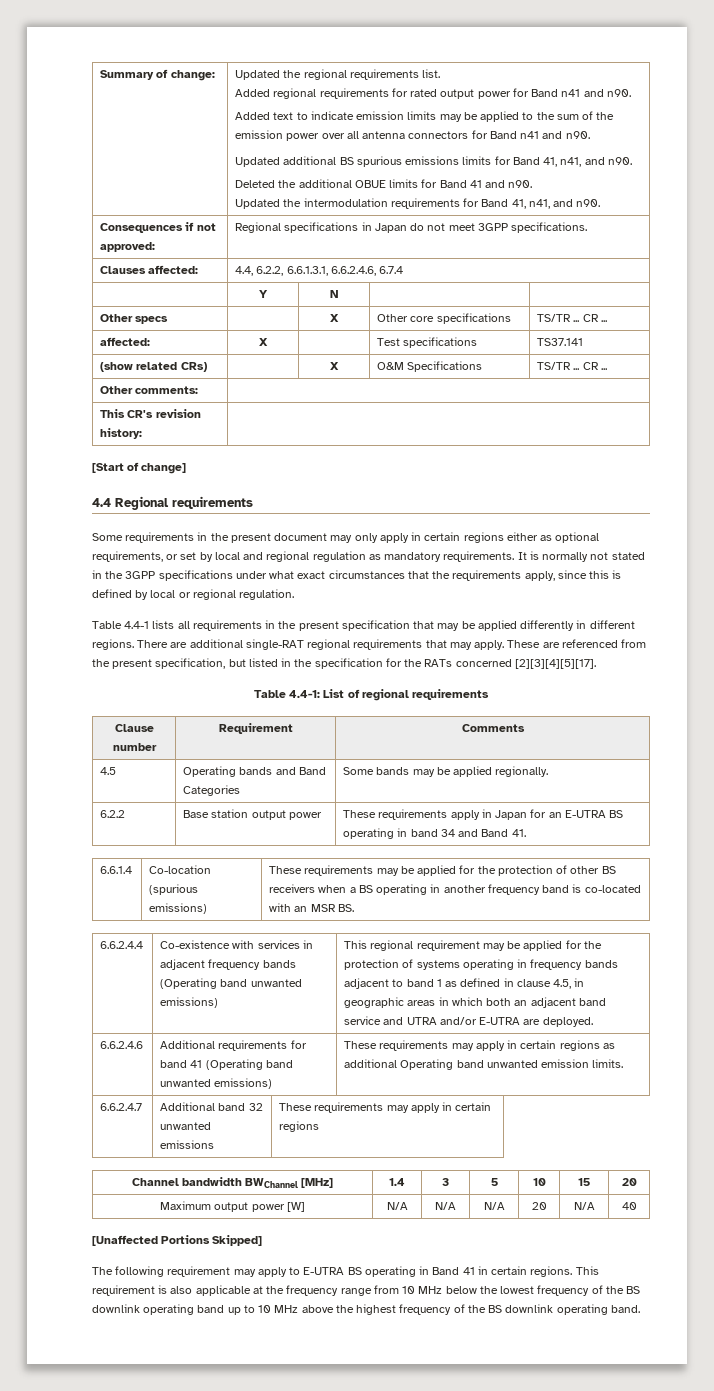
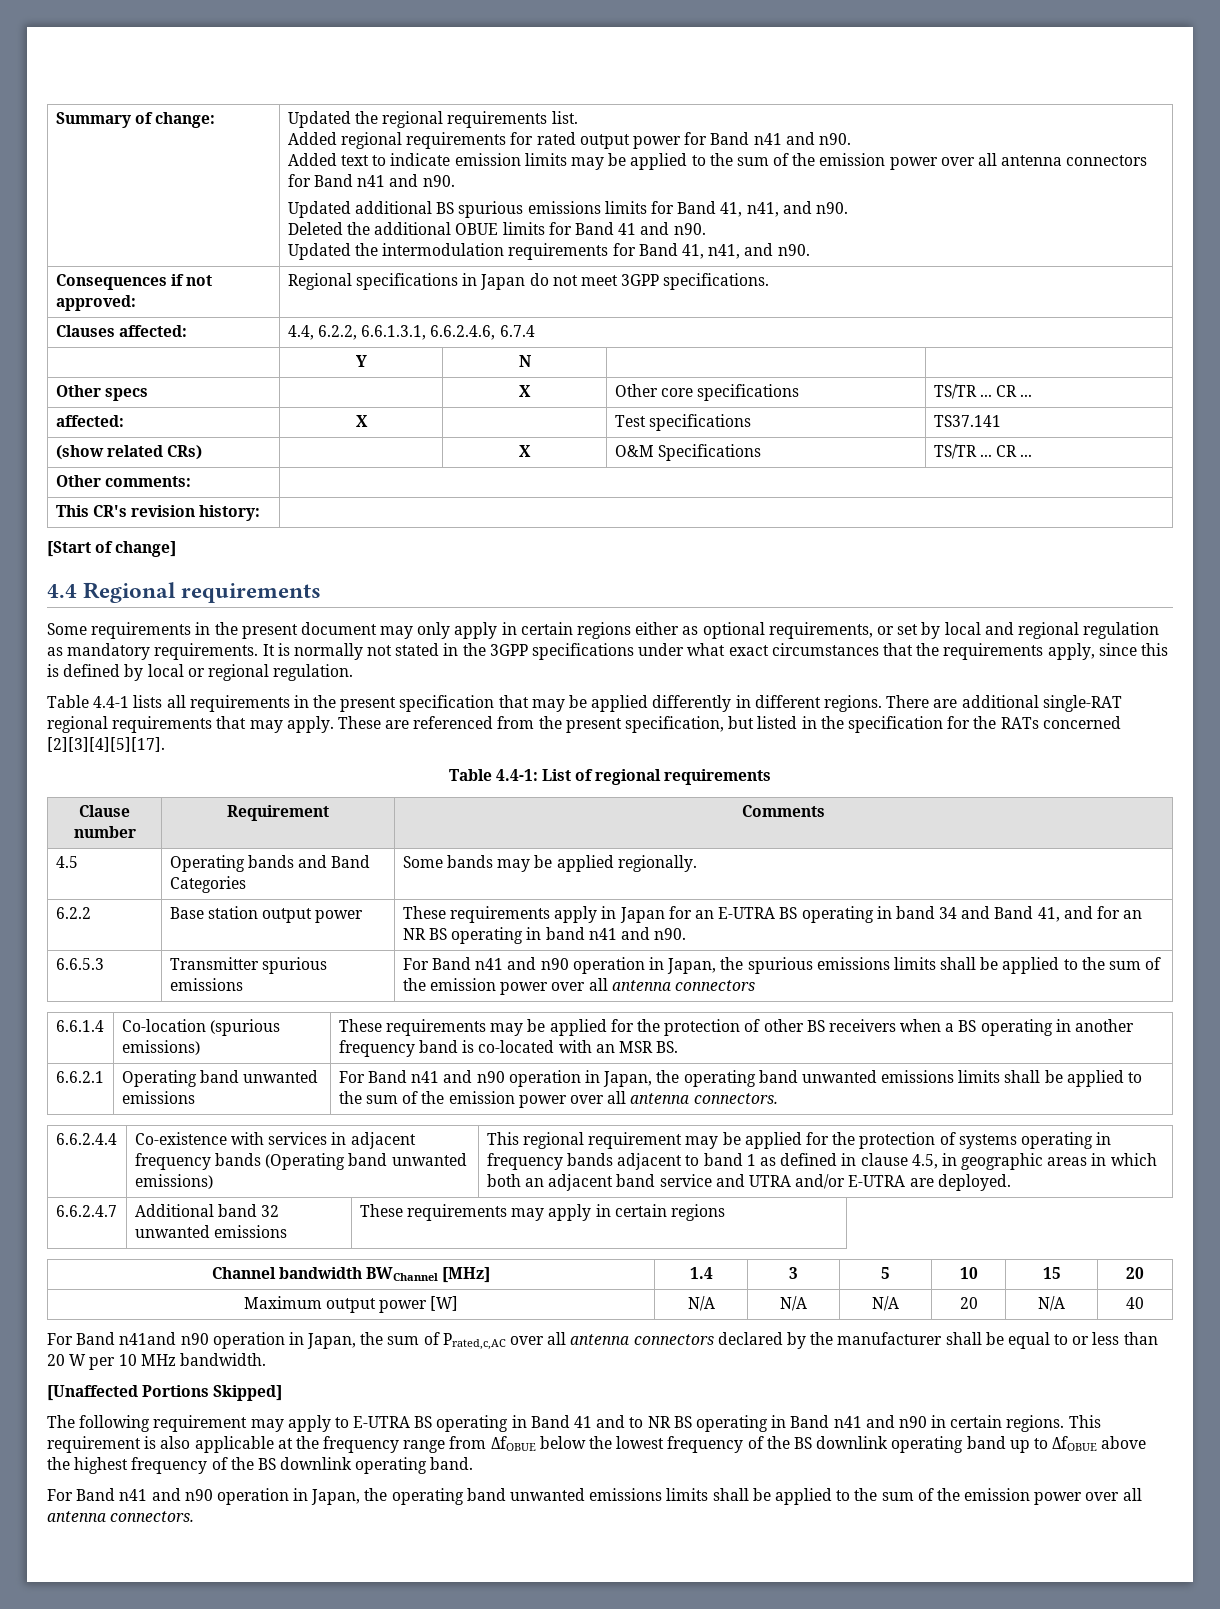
- 6.2.2 | Base station output power | These requirements apply in Japan for an E-UTRA BS operating in band 34 and Band 41.
+ 6.2.2 | Base station output power | These requirements apply in Japan for an E-UTRA BS operating in band 34 and Band 41, and for an NR BS operating in band n41 and n90.
+ 6.6.5.3 | Transmitter spurious emissions | For Band n41 and n90 operation in Japan, the spurious emissions limits shall be applied to the sum of the emission power over all antenna connectors
+ 6.6.2.1 | Operating band unwanted emissions | For Band n41 and n90 operation in Japan, the operating band unwanted emissions limits shall be applied to the sum of the emission power over all antenna connectors.
- 6.6.2.4.6 | Additional requirements for band 41 (Operating band unwanted emissions) | These requirements may apply in certain regions as additional Operating band unwanted emission limits.
+ For Band n41and n90 operation in Japan, the sum of Prated,c,AC over all antenna connectors declared by the manufacturer shall be equal to or less than 20 W per 10 MHz bandwidth.
- The following requirement may apply to E-UTRA BS operating in Band 41 in certain regions.
+ The following requirement may apply to E-UTRA BS operating in Band 41 and to NR BS operating in Band n41 and n90 in certain regions.
- This requirement is also applicable at the frequency range from 10 MHz below the lowest frequency of the BS downlink operating band up to 10 MHz above the highest frequency of the BS downlink operating band.
+ This requirement is also applicable at the frequency range from ΔfOBUE below the lowest frequency of the BS downlink operating band up to ΔfOBUE above the highest frequency of the BS downlink operating band.
+ For Band n41 and n90 operation in Japan, the operating band unwanted emissions limits shall be applied to the sum of the emission power over all antenna connectors.

